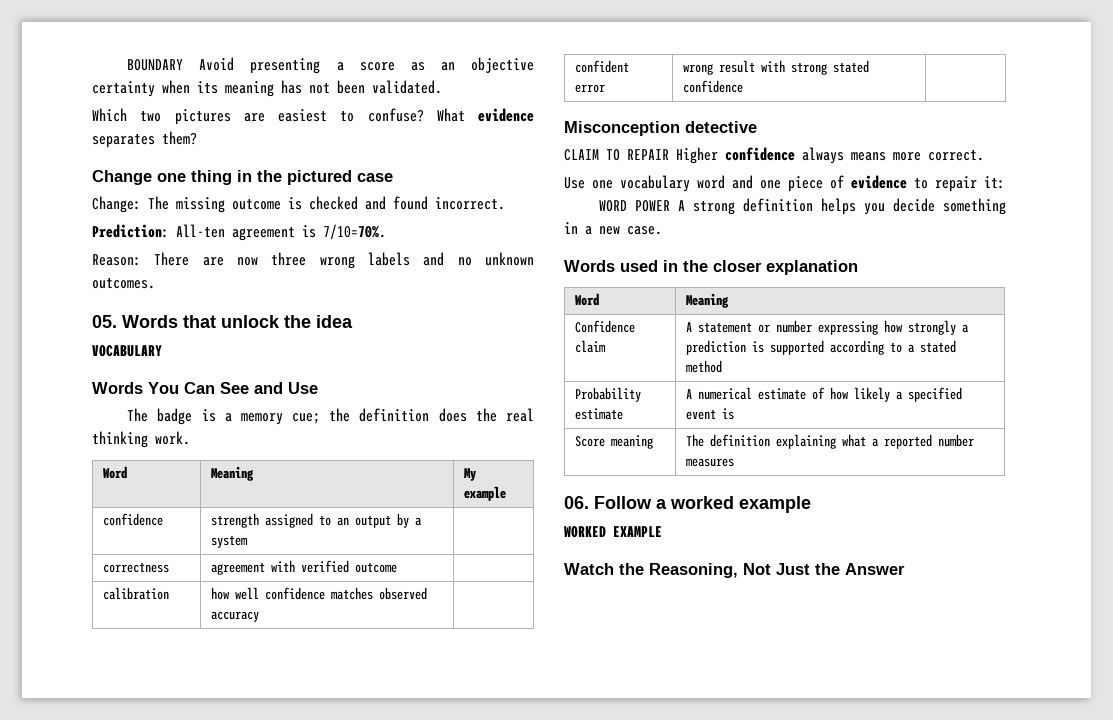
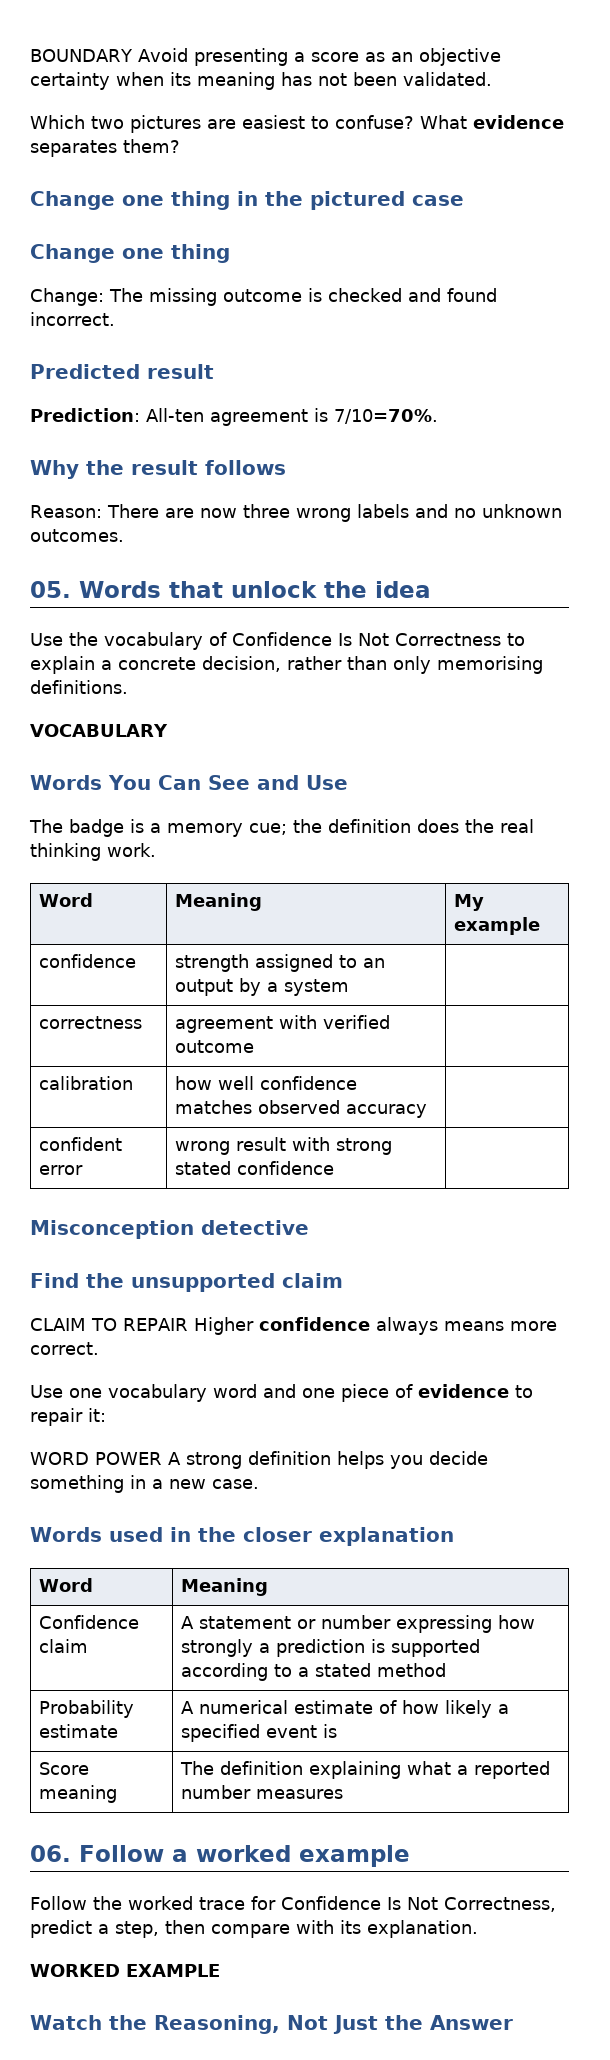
  Change one thing in the pictured case
+ Change one thing
+ Predicted result
+ Why the result follows
+ Use the vocabulary of Confidence Is Not Correctness to explain a concrete decision, rather than only memorising definitions.
+ Find the unsupported claim
+ Follow the worked trace for Confidence Is Not Correctness, predict a step, then compare with its explanation.

